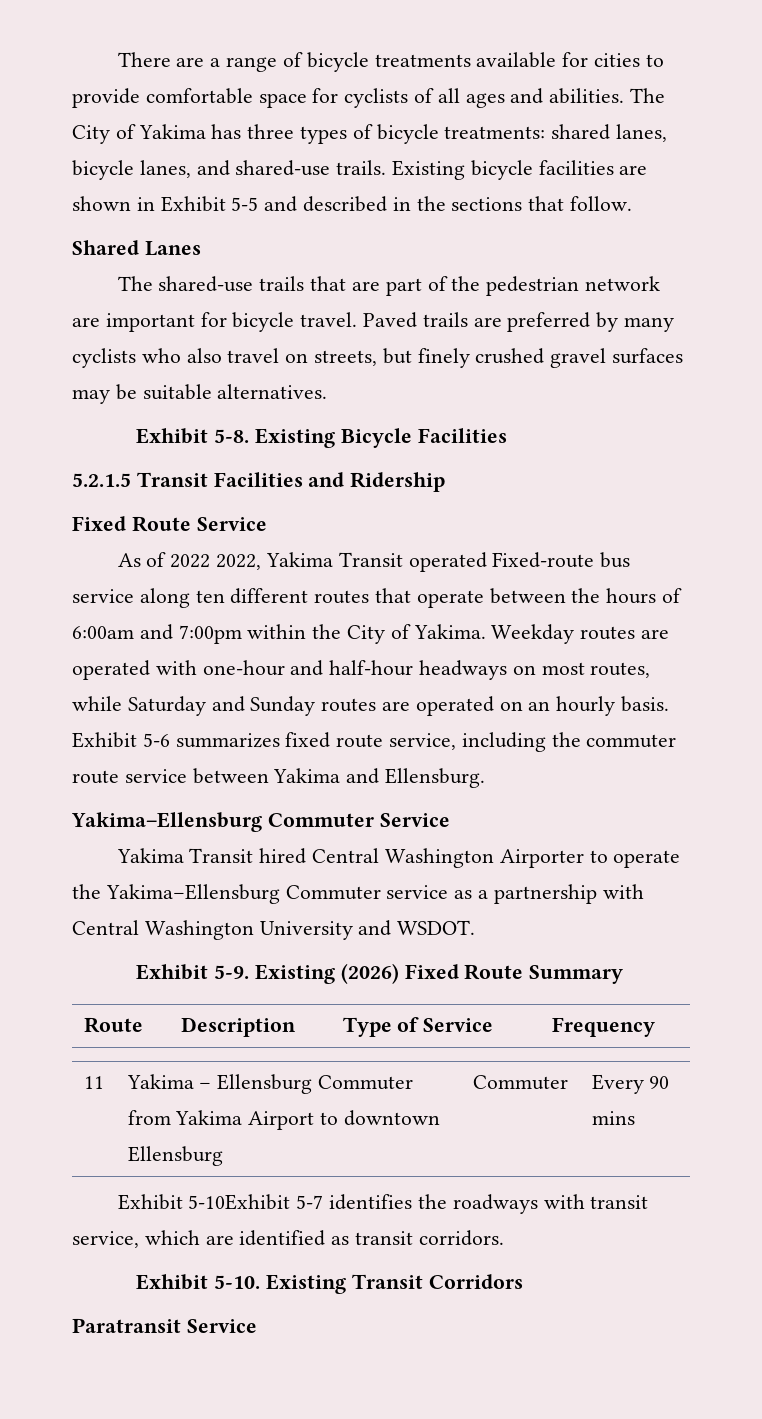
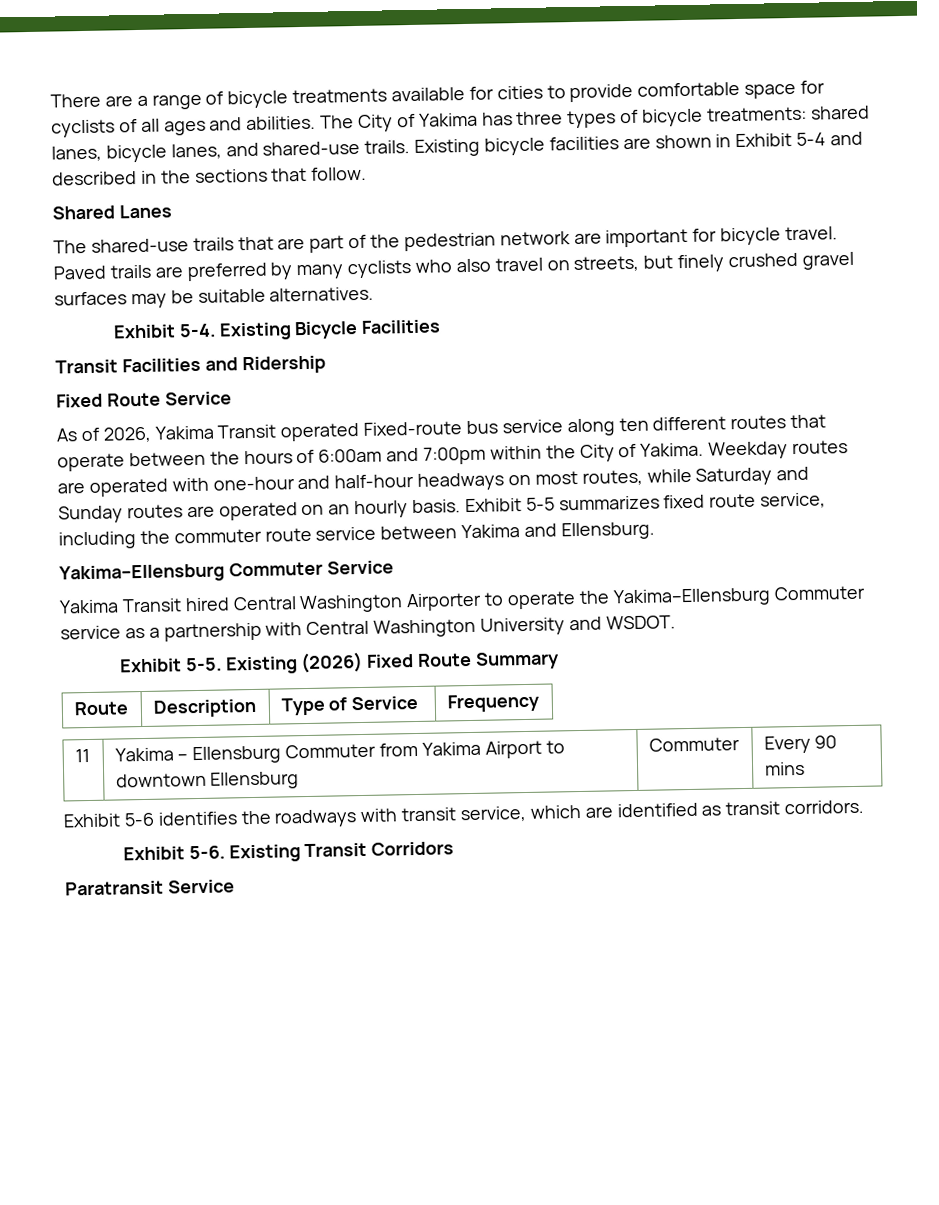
- Existing bicycle facilities are shown in Exhibit 5-5 and described in the sections that follow.
+ Existing bicycle facilities are shown in Exhibit 5-4 and described in the sections that follow.
- Exhibit 5-8.
+ Exhibit 5-4.
- 5.2.1.5 Transit Facilities and Ridership
+ Transit Facilities and Ridership
- As of 2022 2022, Yakima Transit operated Fixed-route bus service along ten different routes that operate between the hours of 6:00am and 7:00pm within the City of Yakima.
+ As of 2026, Yakima Transit operated Fixed-route bus service along ten different routes that operate between the hours of 6:00am and 7:00pm within the City of Yakima.
- Exhibit 5-6 summarizes fixed route service, including the commuter route service between Yakima and Ellensburg.
+ Exhibit 5-5 summarizes fixed route service, including the commuter route service between Yakima and Ellensburg.
- Exhibit 5-9.
+ Exhibit 5-5.
- Exhibit 5-10Exhibit 5-7 identifies the roadways with transit service, which are identified as transit corridors.
+ Exhibit 5-6 identifies the roadways with transit service, which are identified as transit corridors.
- Exhibit 5-10.
+ Exhibit 5-6.

